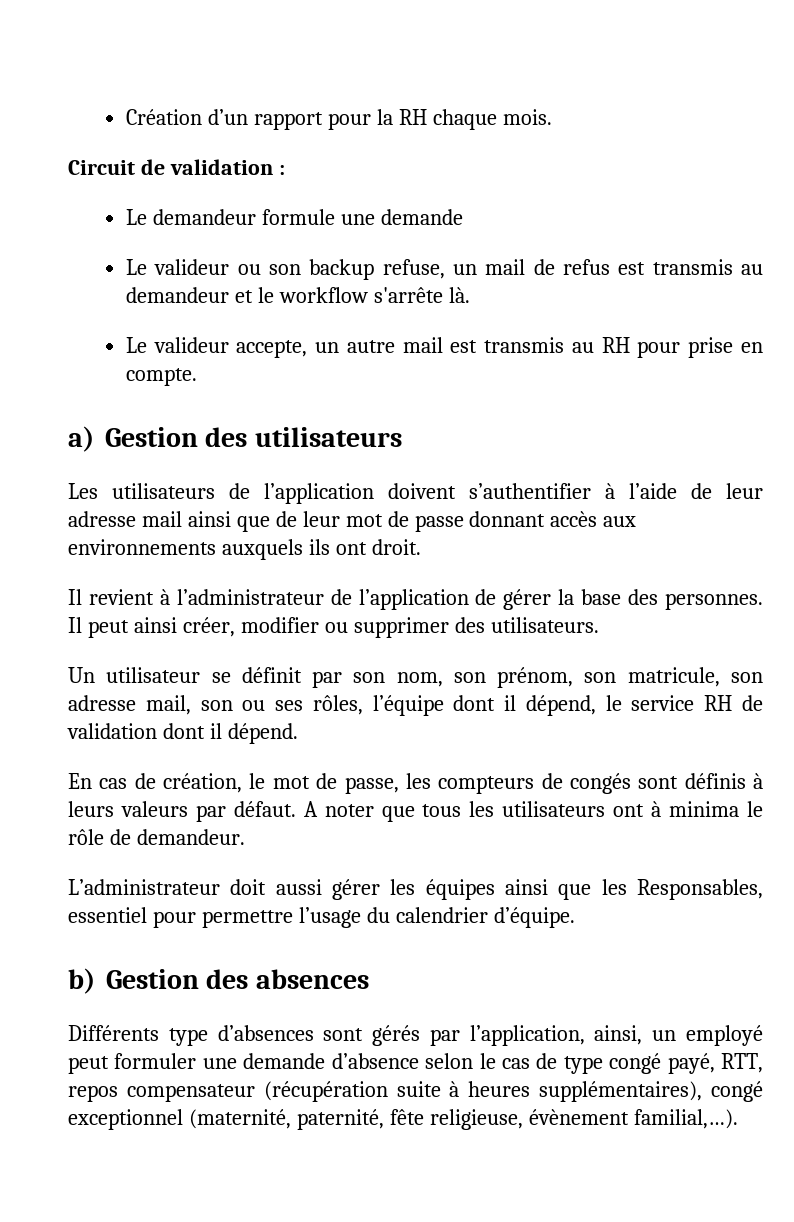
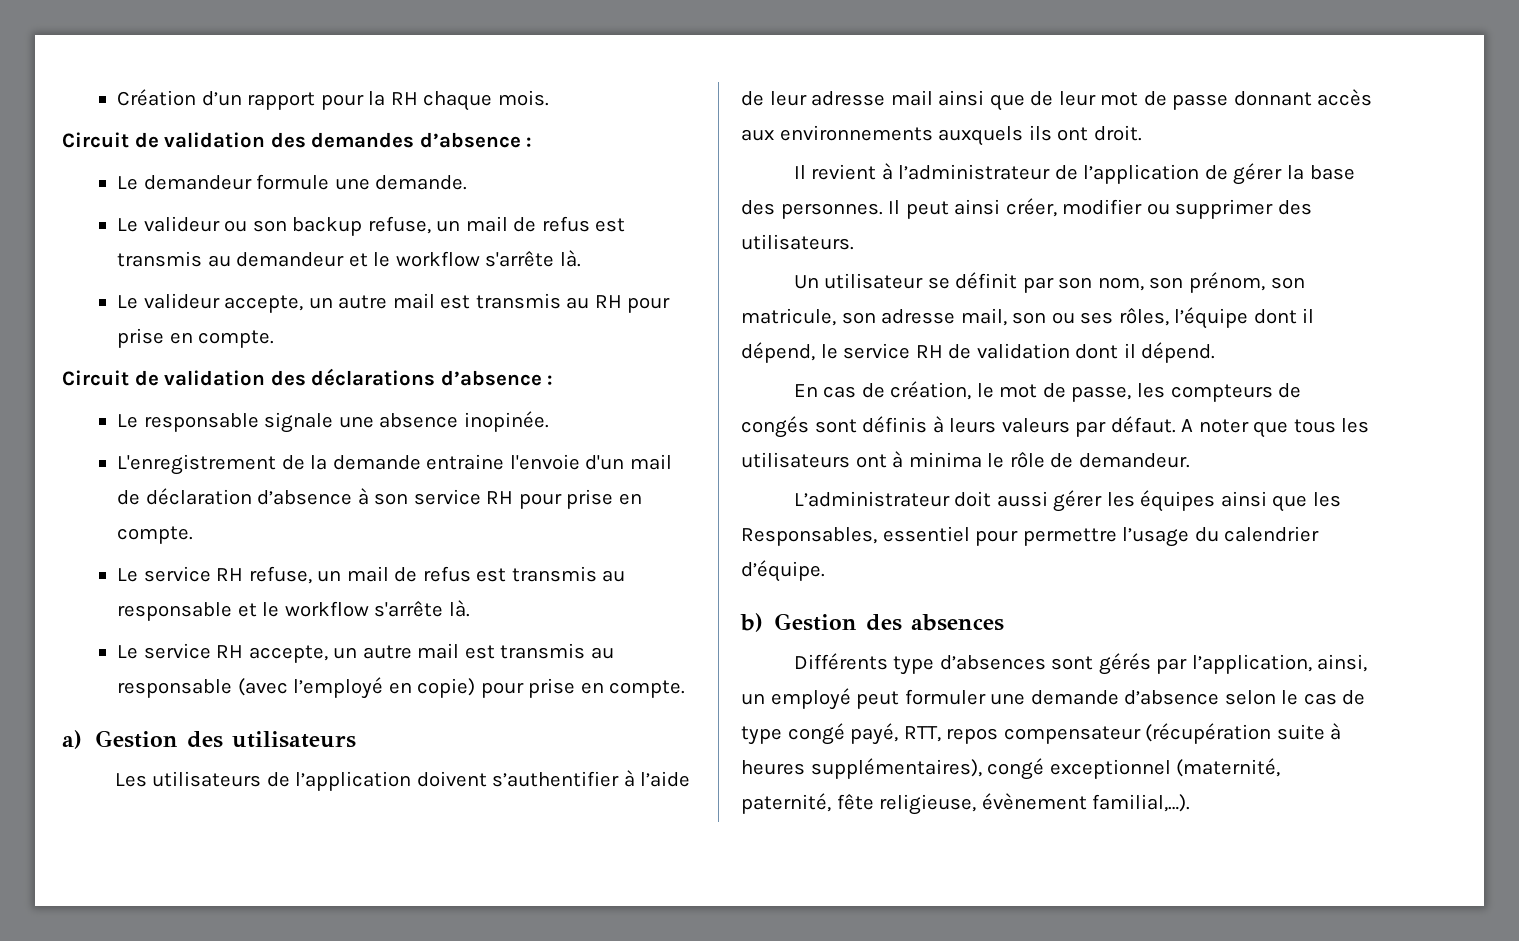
- Circuit de validation :
+ Circuit de validation des demandes d’absence :
- Le demandeur formule une demande
+ Le demandeur formule une demande.
+ Circuit de validation des déclarations d’absence :
+ Le responsable signale une absence inopinée.
+ L'enregistrement de la demande entraine l'envoie d'un mail de déclaration d’absence à son service RH pour prise en compte.
+ Le service RH refuse, un mail de refus est transmis au responsable et le workflow s'arrête là.
+ Le service RH accepte, un autre mail est transmis au responsable (avec l’employé en copie) pour prise en compte.

